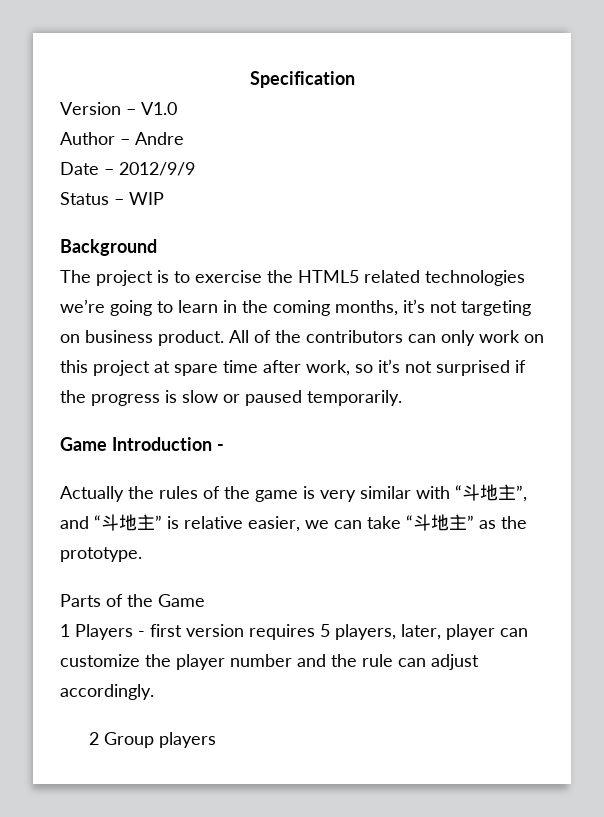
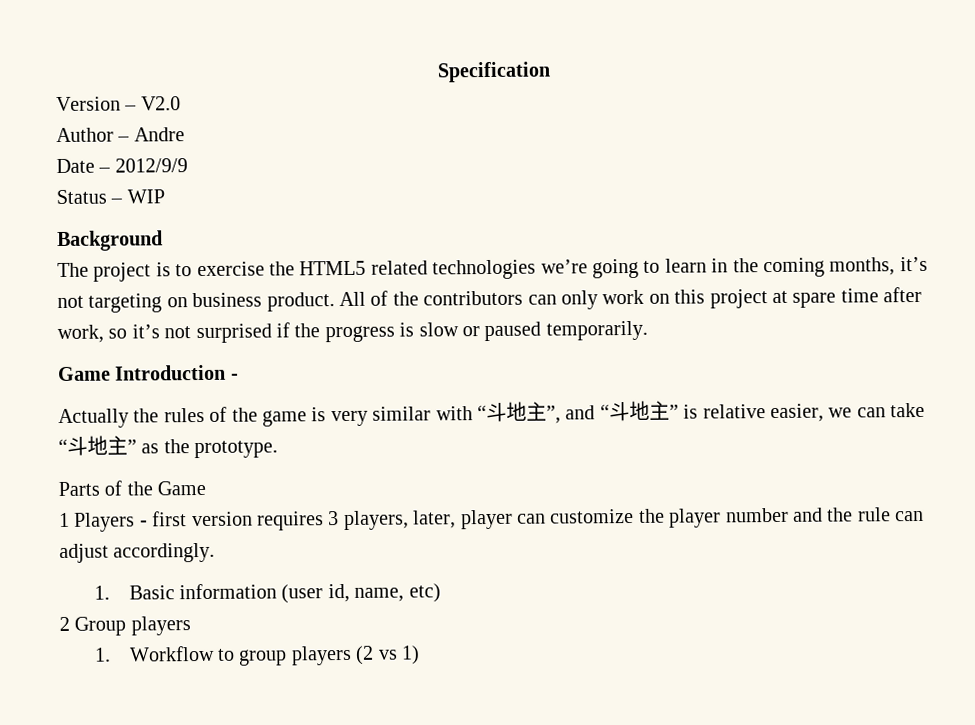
- Version – V1.0
+ Version – V2.0
- 1 Players - first version requires 5 players, later, player can customize the player number and the rule can adjust accordingly.
+ 1 Players - first version requires 3 players, later, player can customize the player number and the rule can adjust accordingly.
+ 1. Basic information (user id, name, etc)
  2 Group players
+ 1. Workflow to group players (2 vs 1)

